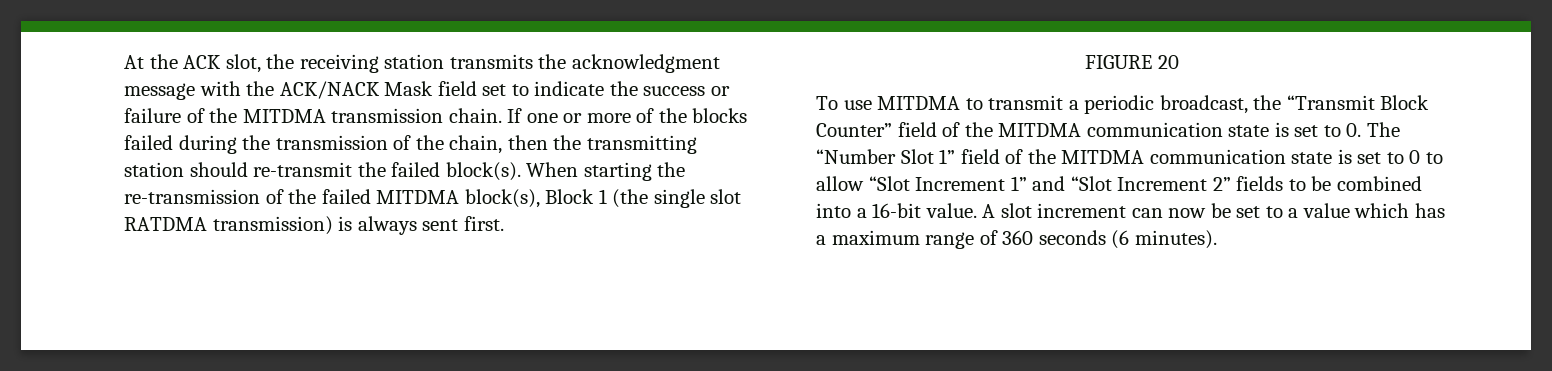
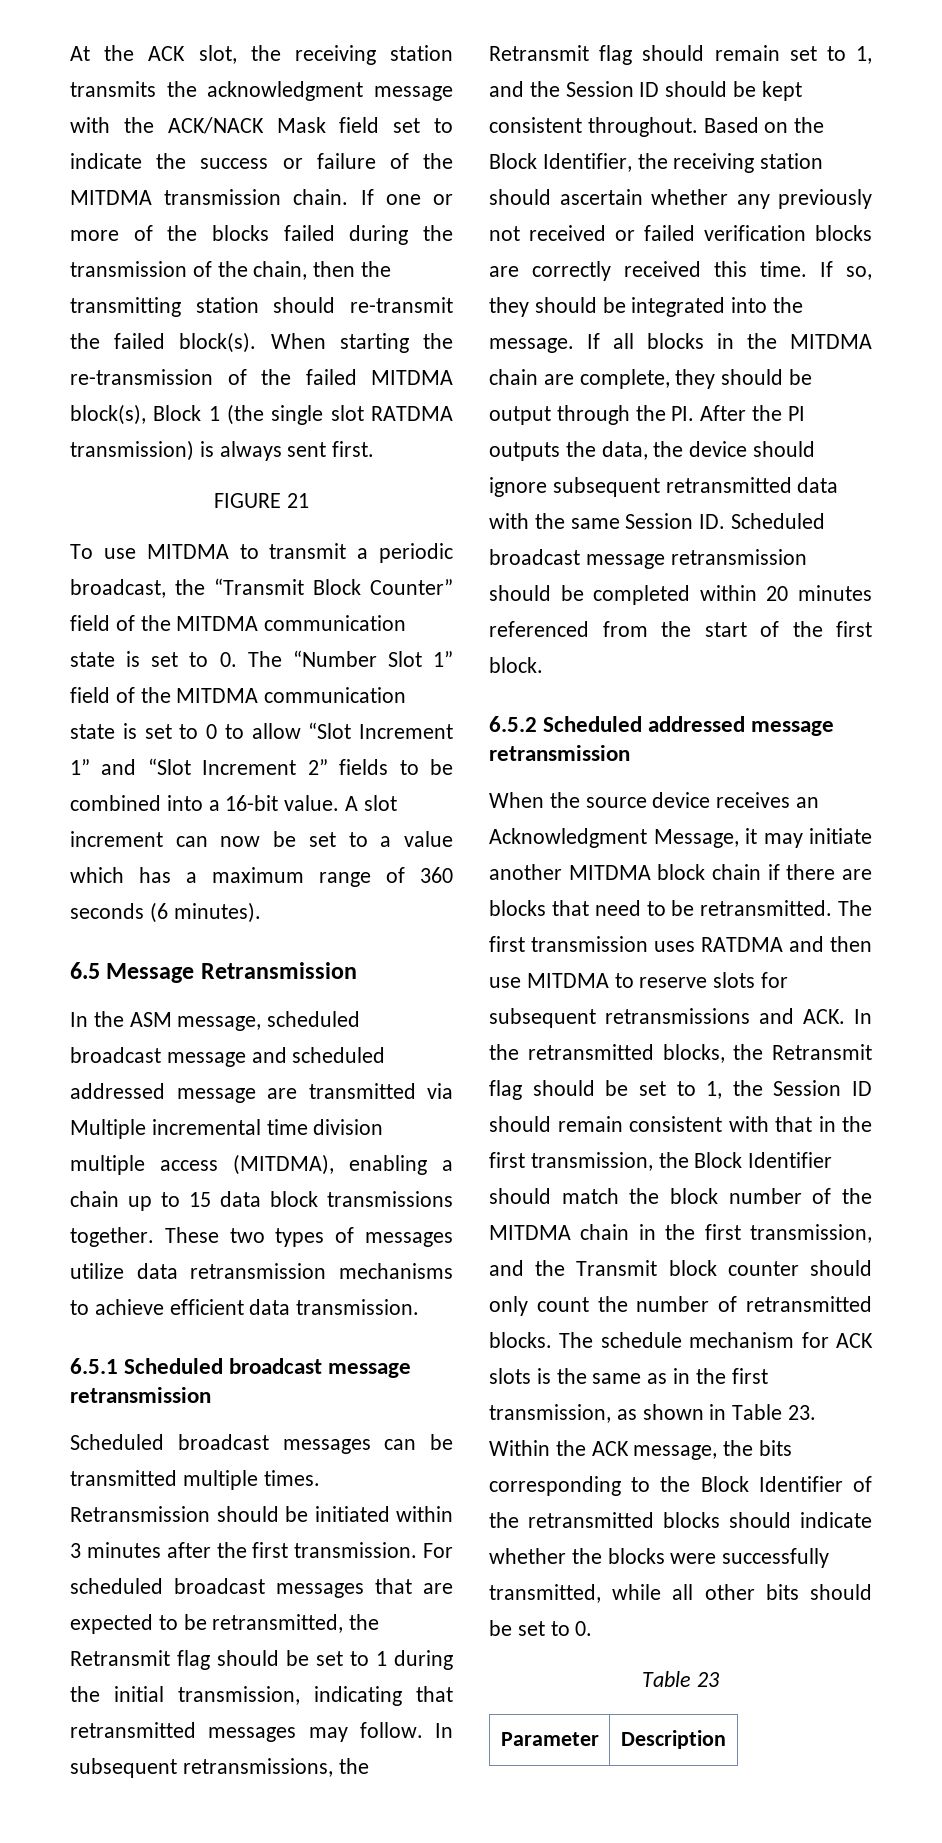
- FIGURE 20
+ FIGURE 21
+ 6.5 Message Retransmission
+ In the ASM message, scheduled broadcast message and scheduled addressed message are transmitted via Multiple incremental time division multiple access (MITDMA), enabling a chain up to 15 data block transmissions together. These two types of messages utilize data retransmission mechanisms to achieve efficient data transmission.
+ 6.5.1 Scheduled broadcast message retransmission
+ Scheduled broadcast messages can be transmitted multiple times. Retransmission should be initiated within 3 minutes after the first transmission. For scheduled broadcast messages that are expected to be retransmitted, the Retransmit flag should be set to 1 during the initial transmission, indicating that retransmitted messages may follow. In subsequent retransmissions, the Retransmit flag should remain set to 1, and the Session ID should be kept consistent throughout. Based on the Block Identifier, the receiving station should ascertain whether any previously not received or failed verification blocks are correctly received this time. If so, they should be integrated into the message. If all blocks in the MITDMA chain are complete, they should be output through the PI. After the PI outputs the data, the device should ignore subsequent retransmitted data with the same Session ID. Scheduled broadcast message retransmission should be completed within 20 minutes referenced from the start of the first block.
+ 6.5.2 Scheduled addressed message retransmission
+ When the source device receives an Acknowledgment Message, it may initiate another MITDMA block chain if there are blocks that need to be retransmitted. The first transmission uses RATDMA and then use MITDMA to reserve slots for subsequent retransmissions and ACK. In the retransmitted blocks, the Retransmit flag should be set to 1, the Session ID should remain consistent with that in the first transmission, the Block Identifier should match the block number of the MITDMA chain in the first transmission, and the Transmit block counter should only count the number of retransmitted blocks. The schedule mechanism for ACK slots is the same as in the first transmission, as shown in Table 23. Within the ACK message, the bits corresponding to the Block Identifier of the retransmitted blocks should indicate whether the blocks were successfully transmitted, while all other bits should be set to 0.
+ Table 23
+ Parameter | Description

